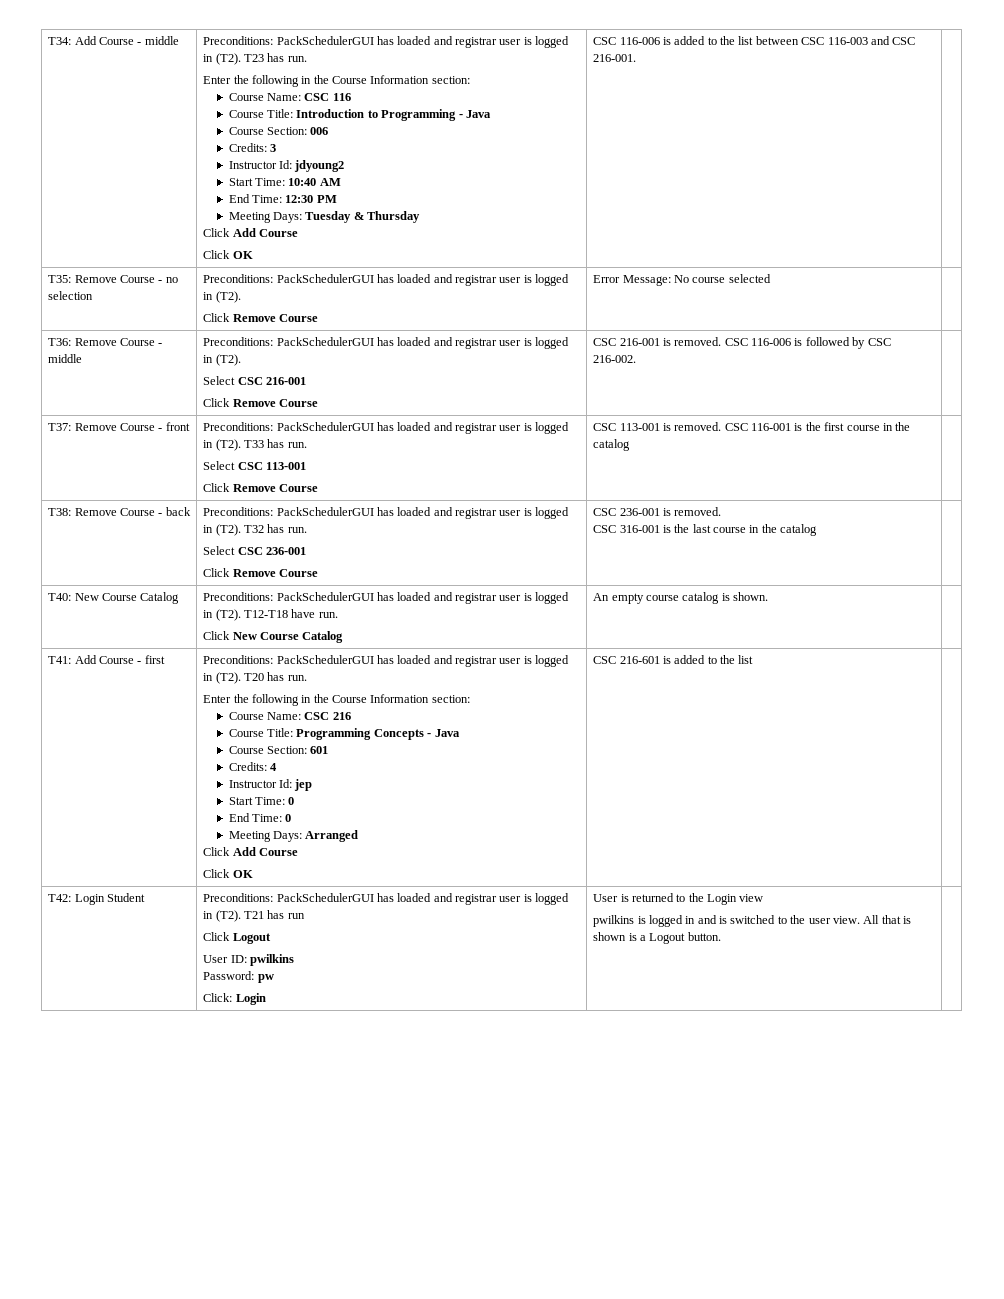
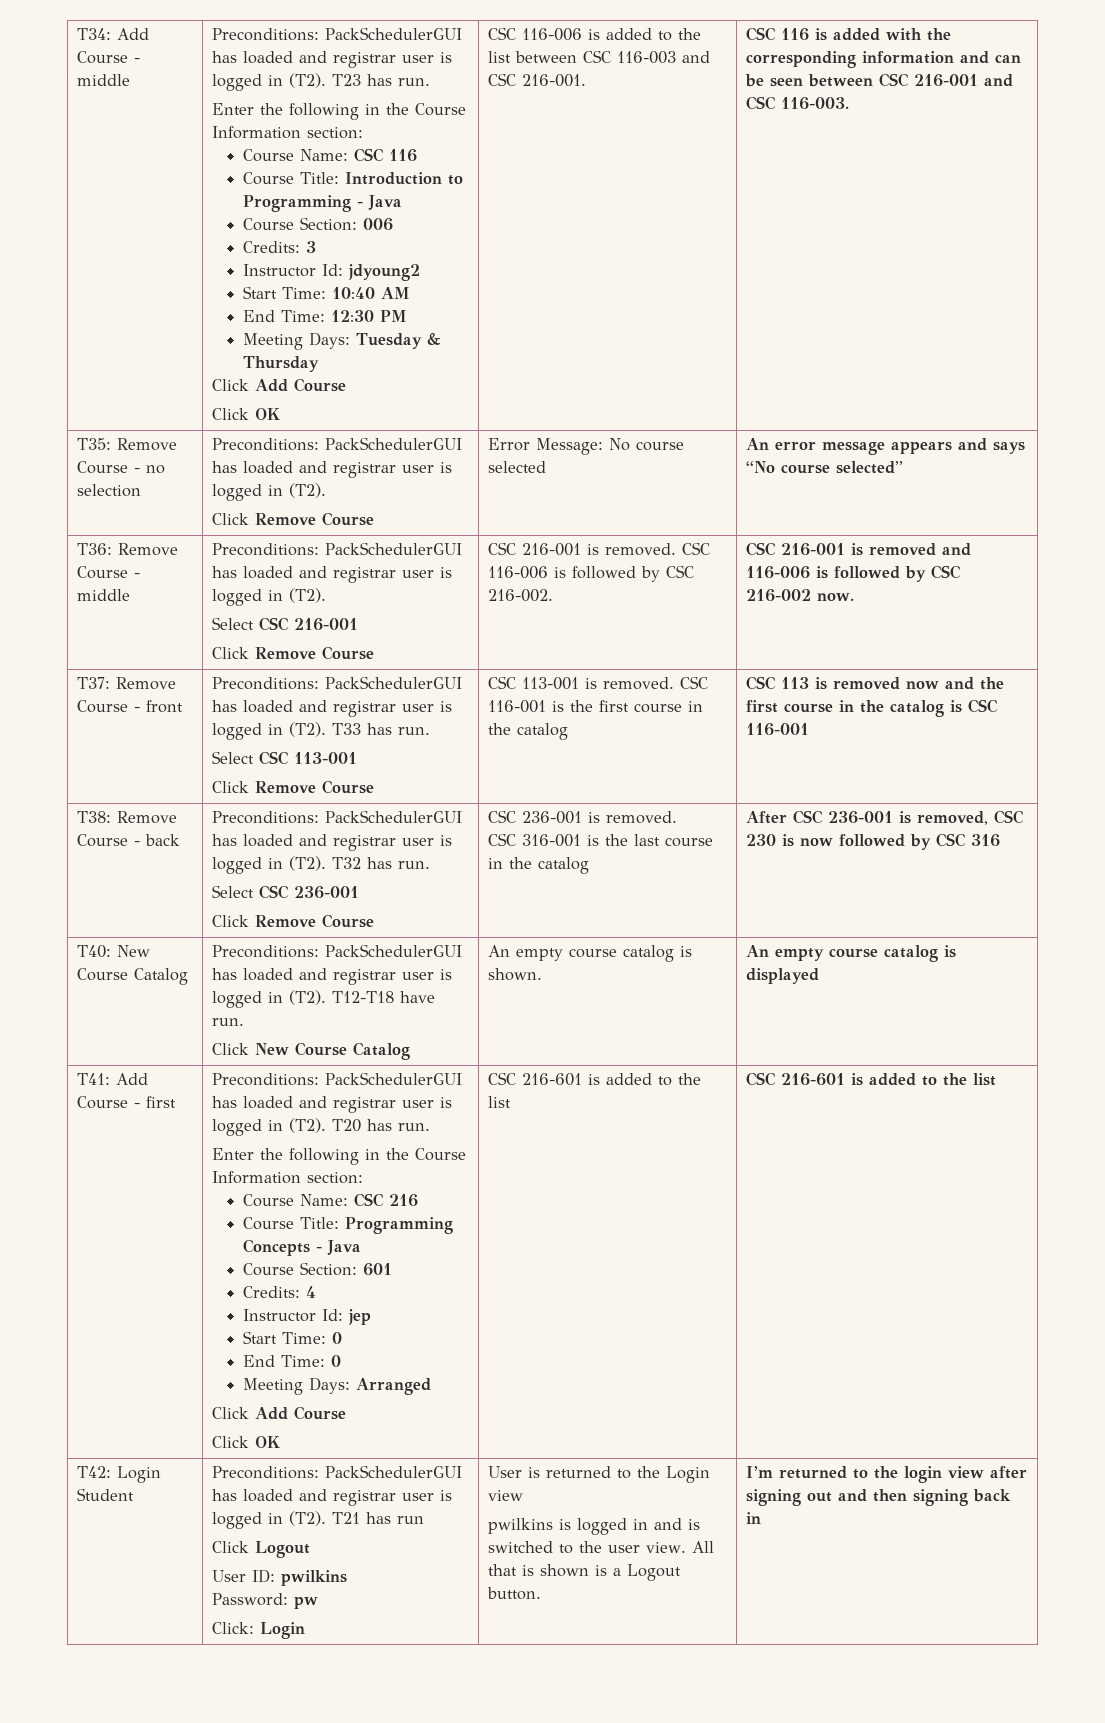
+ CSC 116 is added with the corresponding information and can be seen between CSC 216-001 and CSC 116-003.
  T35: Remove Course - no selection | Preconditions: PackSchedulerGUI has loaded and registrar user is logged in (T2).
- Click Remove Course | Error Message: No course selected |
+ Click Remove Course | Error Message: No course selected | An error message appears and says “No course selected”
+ CSC 216-001 is removed and 116-006 is followed by CSC 216-002 now.
+ CSC 113 is removed now and the first course in the catalog is CSC 116-001
+ After CSC 236-001 is removed, CSC 230 is now followed by CSC 316
  T40: New Course Catalog | Preconditions: PackSchedulerGUI has loaded and registrar user is logged in (T2). T12-T18 have run.
- Click New Course Catalog | An empty course catalog is shown. |
+ Click New Course Catalog | An empty course catalog is shown. | An empty course catalog is displayed
- CSC 216-601 is added to the list
+ CSC 216-601 is added to the list | CSC 216-601 is added to the list
+ I’m returned to the login view after signing out and then signing back in

